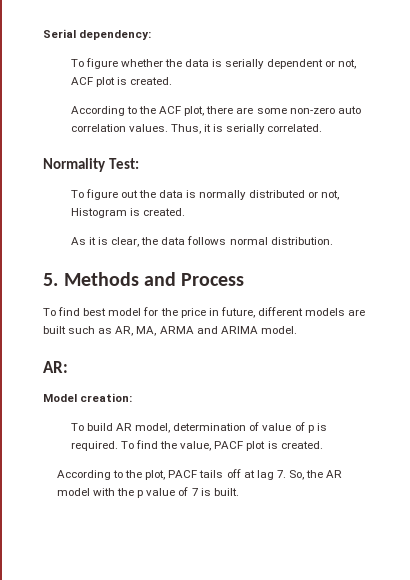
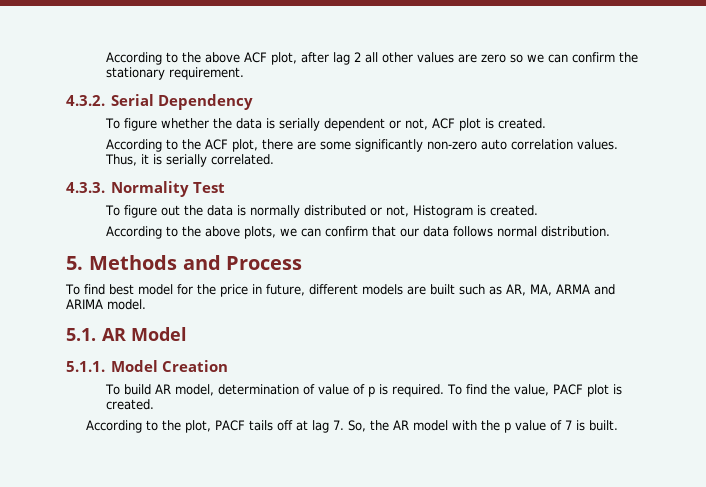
- Serial dependency:
+ According to the above ACF plot, after lag 2 all other values are zero so we can confirm the stationary requirement.
+ 4.3.2. Serial Dependency
- According to the ACF plot, there are some non-zero auto correlation values.
+ According to the ACF plot, there are some significantly non-zero auto correlation values.
- Normality Test:
+ 4.3.3. Normality Test
- As it is clear, the data follows normal distribution.
+ According to the above plots, we can confirm that our data follows normal distribution.
- AR:
- Model creation:
+ 5.1. AR Model
+ 5.1.1. Model Creation

